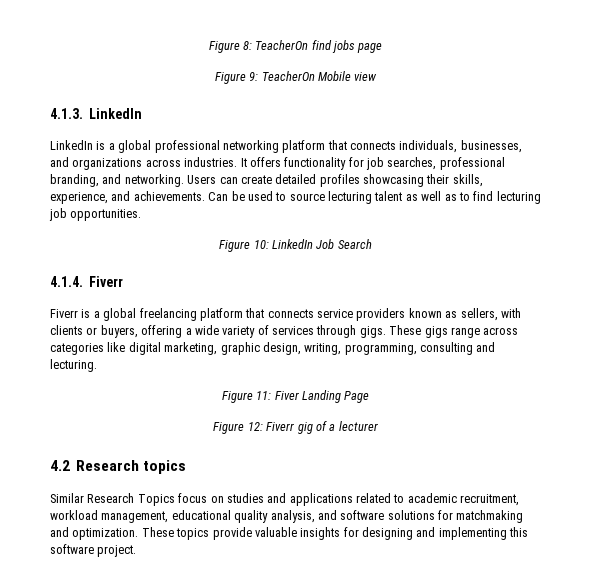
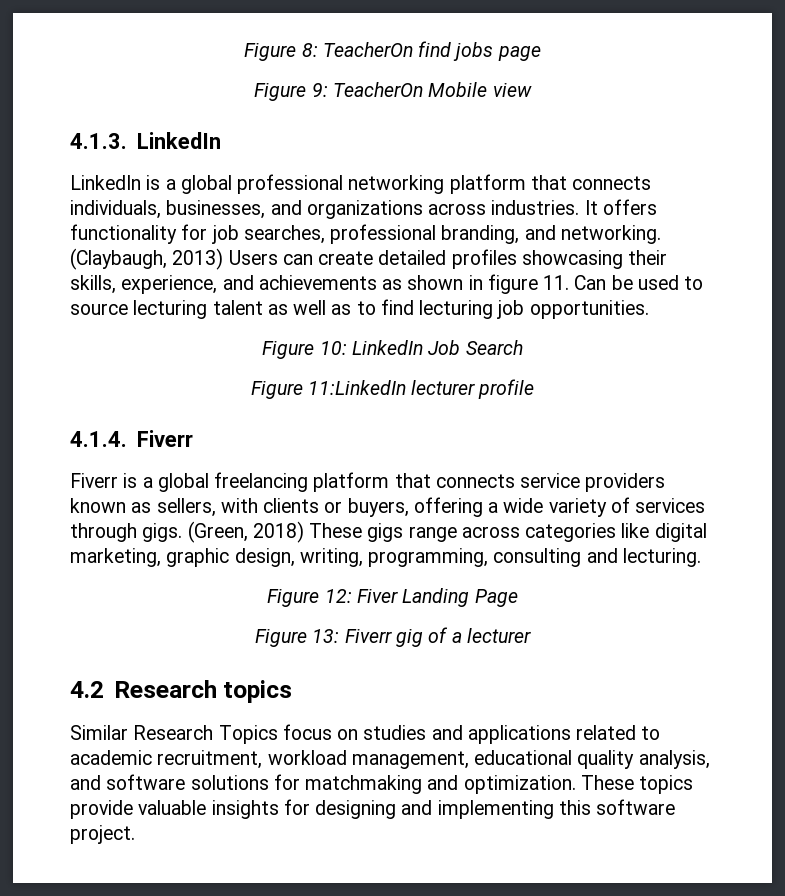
- Users can create detailed profiles showcasing their skills, experience, and achievements. Can be used to source lecturing talent as well as to find lecturing job opportunities.
+ (Claybaugh, 2013) Users can create detailed profiles showcasing their skills, experience, and achievements as shown in figure 11. Can be used to source lecturing talent as well as to find lecturing job opportunities.
+ Figure 11:LinkedIn lecturer profile
- These gigs range across categories like digital marketing, graphic design, writing, programming, consulting and lecturing.
+ (Green, 2018) These gigs range across categories like digital marketing, graphic design, writing, programming, consulting and lecturing.
- Figure 11: Fiver Landing Page
+ Figure 12: Fiver Landing Page
- Figure 12: Fiverr gig of a lecturer
+ Figure 13: Fiverr gig of a lecturer

